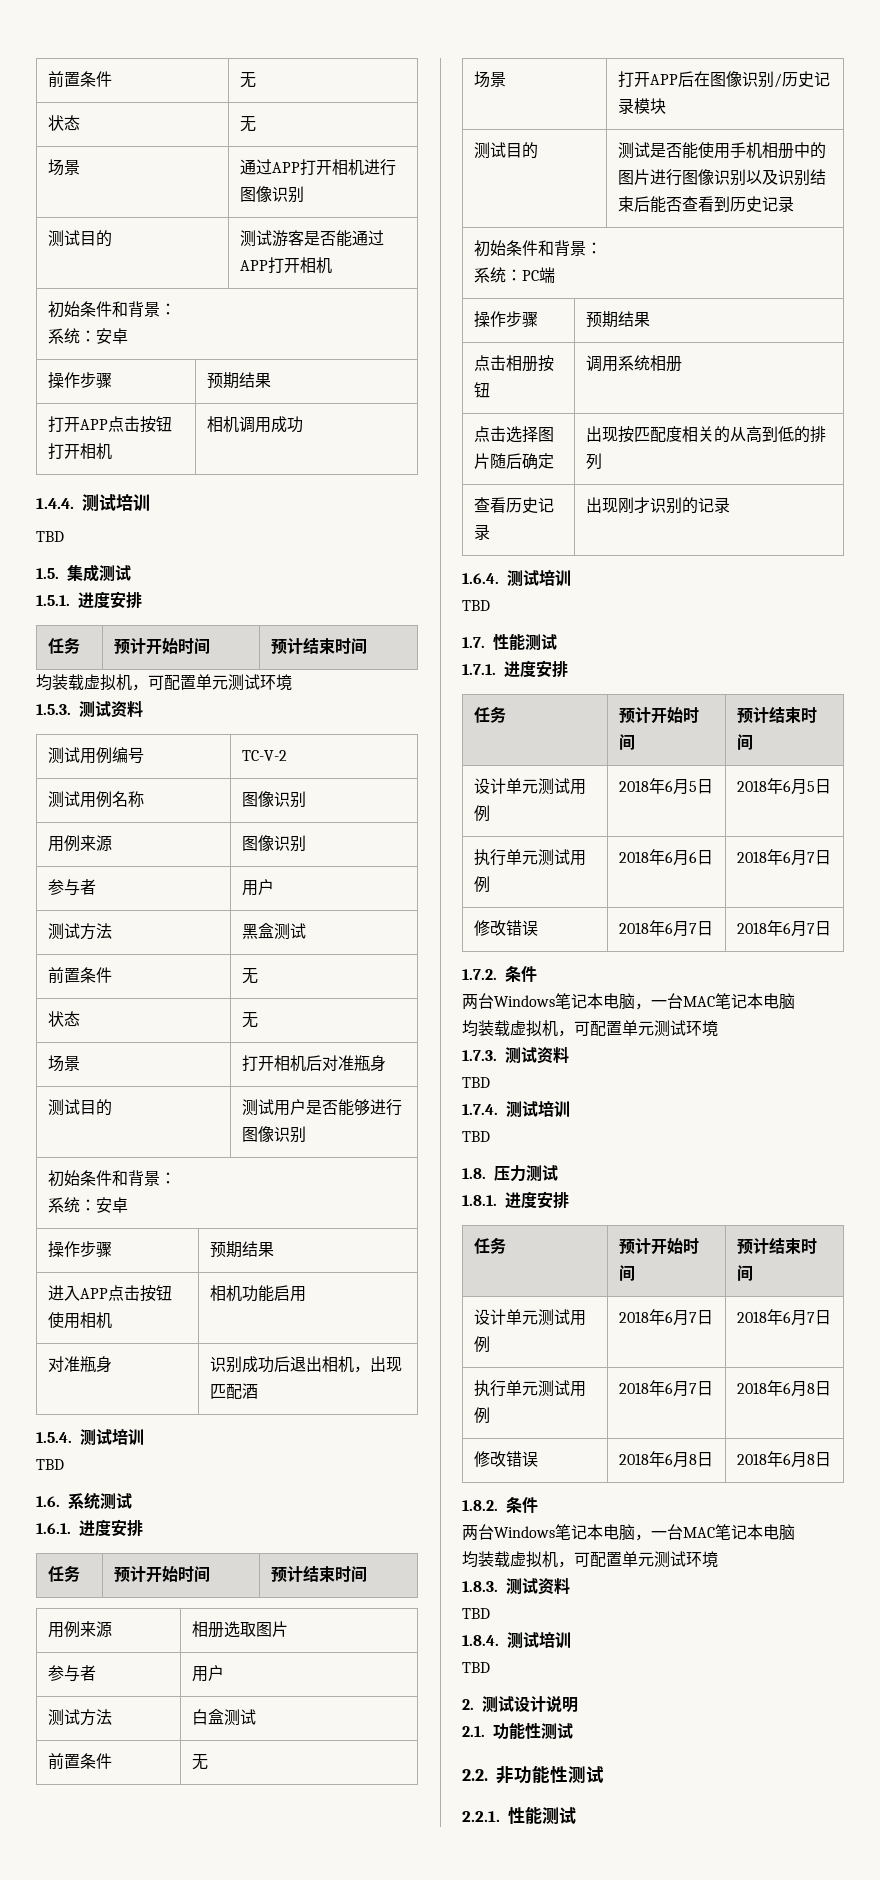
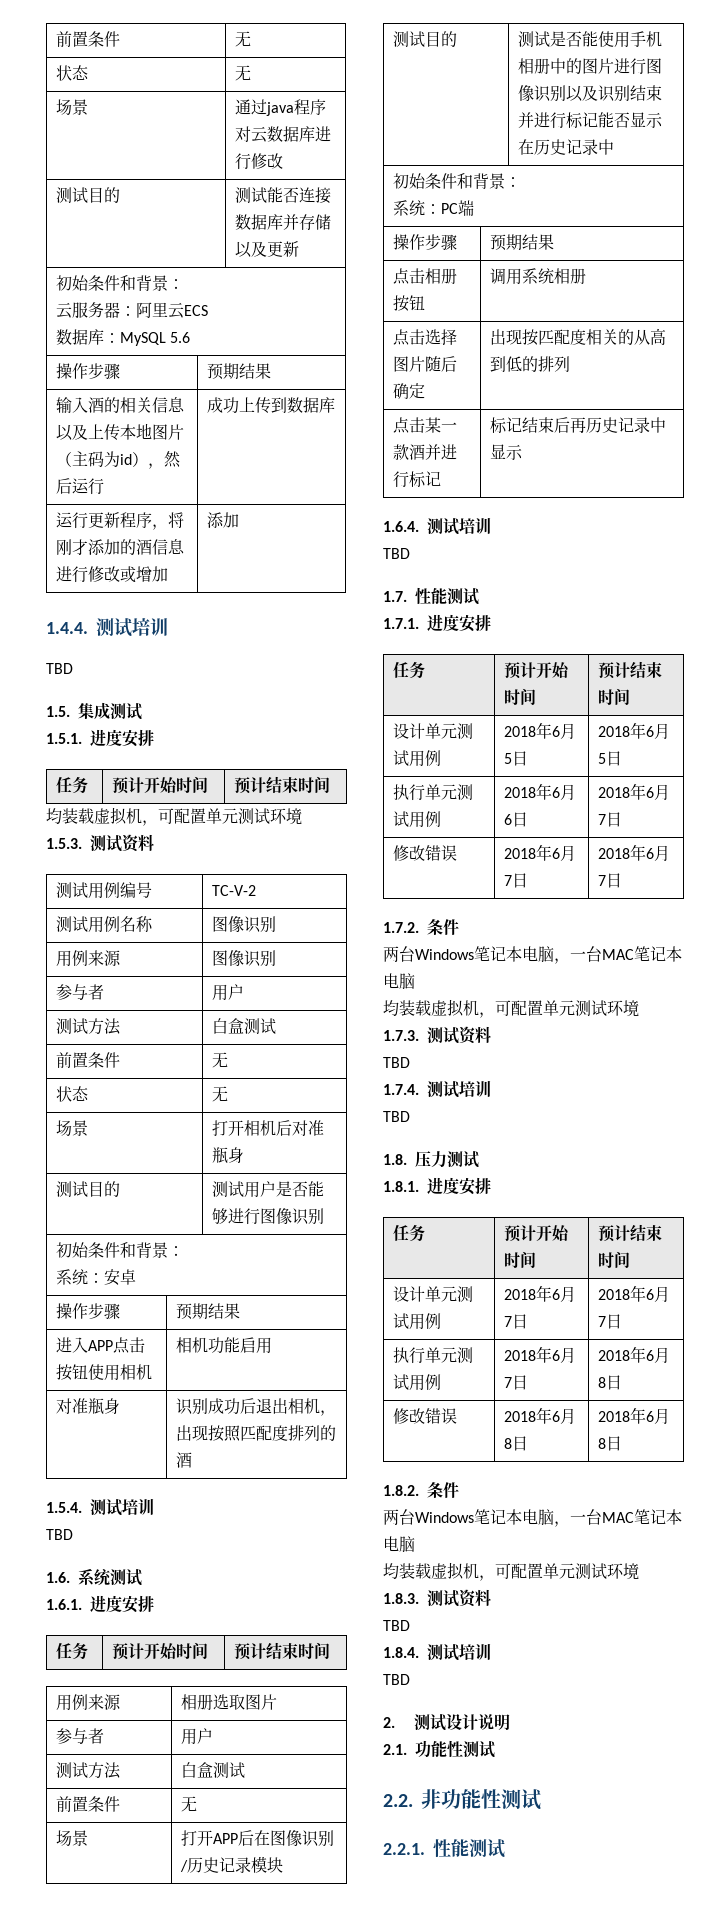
- 场景 | 通过APP打开相机进行图像识别
- 测试目的 | 测试游客是否能通过APP打开相机
+ 场景 | 通过java程序对云数据库进行修改
+ 测试目的 | 测试能否连接数据库并存储以及更新
  初始条件和背景：
- 系统：安卓
+ 云服务器：阿里云ECS
+ 数据库：MySQL 5.6
  操作步骤 | 预期结果
- 打开APP点击按钮打开相机 | 相机调用成功
+ 输入酒的相关信息以及上传本地图片（主码为id），然后运行 | 成功上传到数据库
+ 运行更新程序，将刚才添加的酒信息进行修改或增加 | 添加
  用例来源 | 图像识别
  参与者 | 用户
- 测试方法 | 黑盒测试
+ 测试方法 | 白盒测试
- 对准瓶身 | 识别成功后退出相机，出现匹配酒
+ 对准瓶身 | 识别成功后退出相机，出现按照匹配度排列的酒
- 测试目的 | 测试是否能使用手机相册中的图片进行图像识别以及识别结束后能否查看到历史记录
+ 测试目的 | 测试是否能使用手机相册中的图片进行图像识别以及识别结束并进行标记能否显示在历史记录中
- 查看历史记录 | 出现刚才识别的记录
+ 点击某一款酒并进行标记 | 标记结束后再历史记录中显示

